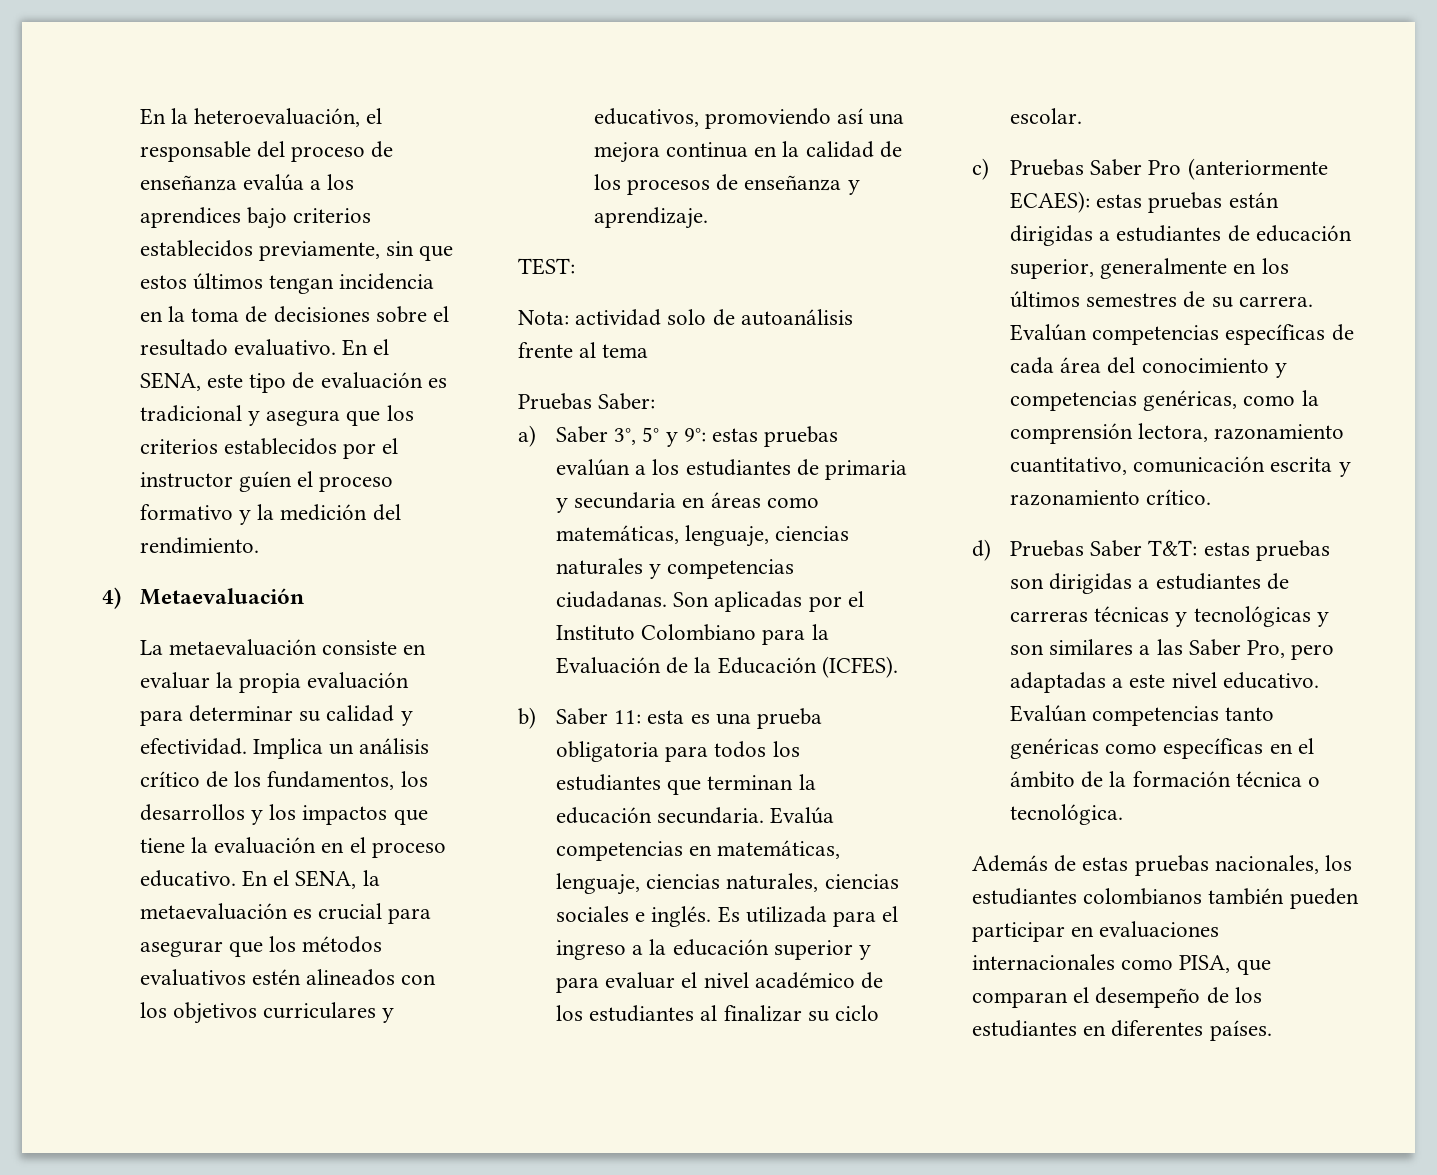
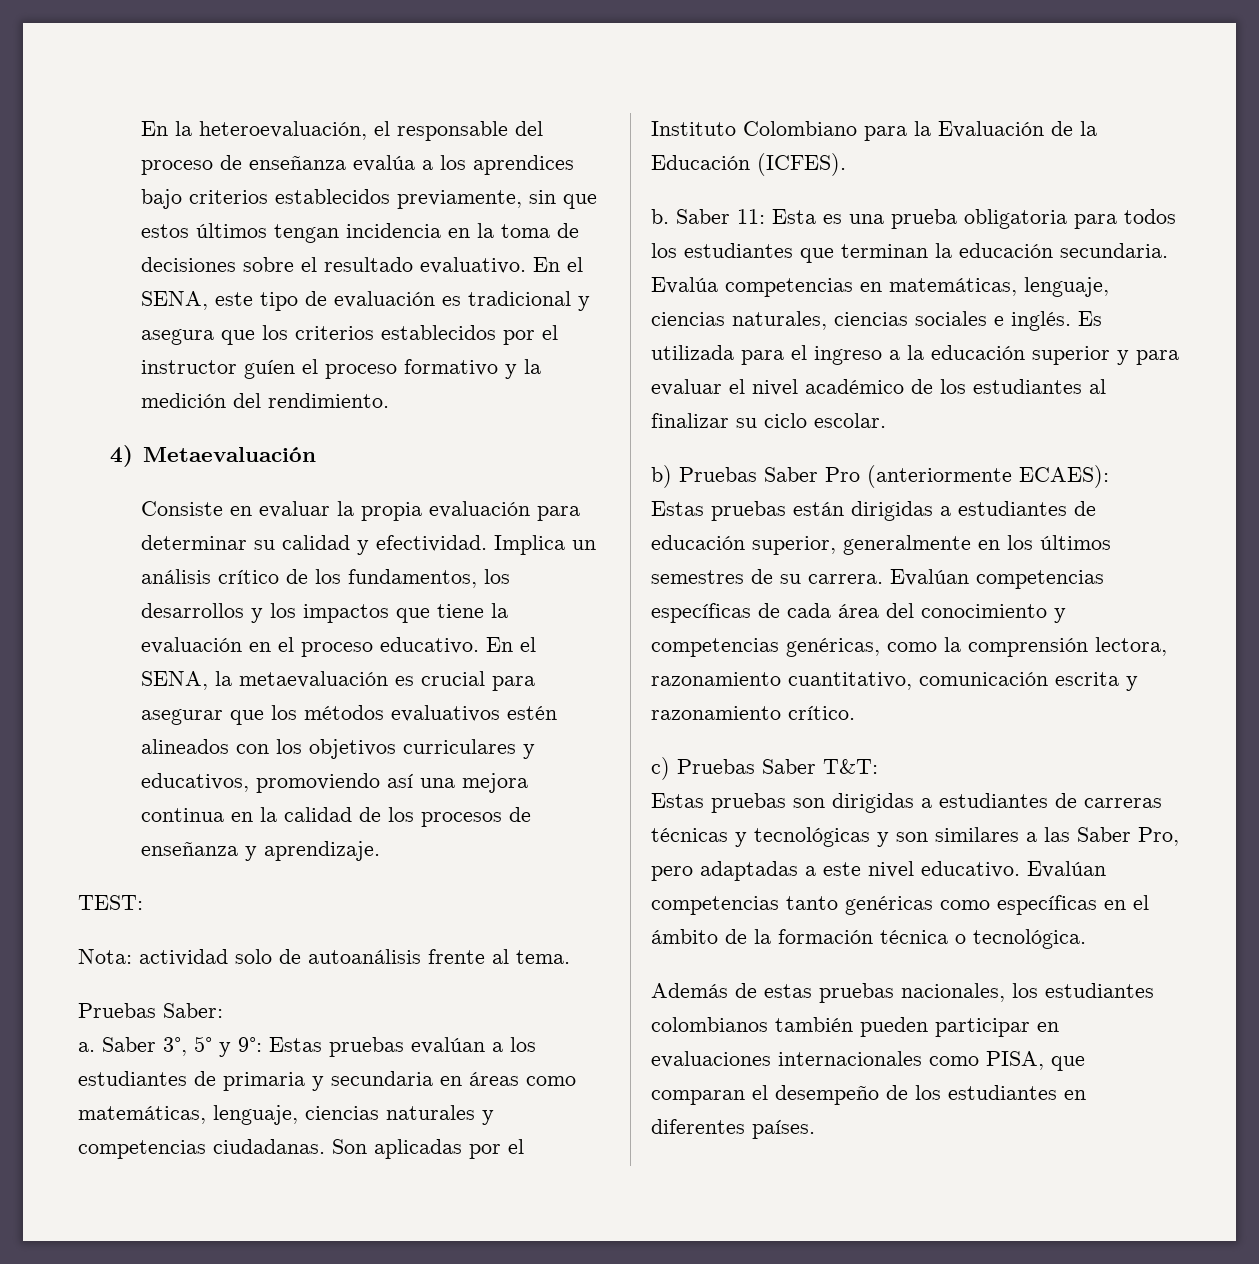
- La metaevaluación consiste en evaluar la propia evaluación para determinar su calidad y efectividad.
+ Consiste en evaluar la propia evaluación para determinar su calidad y efectividad.
- Nota: actividad solo de autoanálisis frente al tema
+ Nota: actividad solo de autoanálisis frente al tema.
- a) Saber 3°, 5° y 9°: estas pruebas evalúan a los estudiantes de primaria y secundaria en áreas como matemáticas, lenguaje, ciencias naturales y competencias ciudadanas.
+ a. Saber 3°, 5° y 9°: Estas pruebas evalúan a los estudiantes de primaria y secundaria en áreas como matemáticas, lenguaje, ciencias naturales y competencias ciudadanas.
- b) Saber 11: esta es una prueba obligatoria para todos los estudiantes que terminan la educación secundaria.
+ b. Saber 11: Esta es una prueba obligatoria para todos los estudiantes que terminan la educación secundaria.
- c) Pruebas Saber Pro (anteriormente ECAES): estas pruebas están dirigidas a estudiantes de educación superior, generalmente en los últimos semestres de su carrera.
+ b) Pruebas Saber Pro (anteriormente ECAES):
+ Estas pruebas están dirigidas a estudiantes de educación superior, generalmente en los últimos semestres de su carrera.
- d) Pruebas Saber T&T: estas pruebas son dirigidas a estudiantes de carreras técnicas y tecnológicas y son similares a las Saber Pro, pero adaptadas a este nivel educativo.
+ c) Pruebas Saber T&T:
+ Estas pruebas son dirigidas a estudiantes de carreras técnicas y tecnológicas y son similares a las Saber Pro, pero adaptadas a este nivel educativo.

